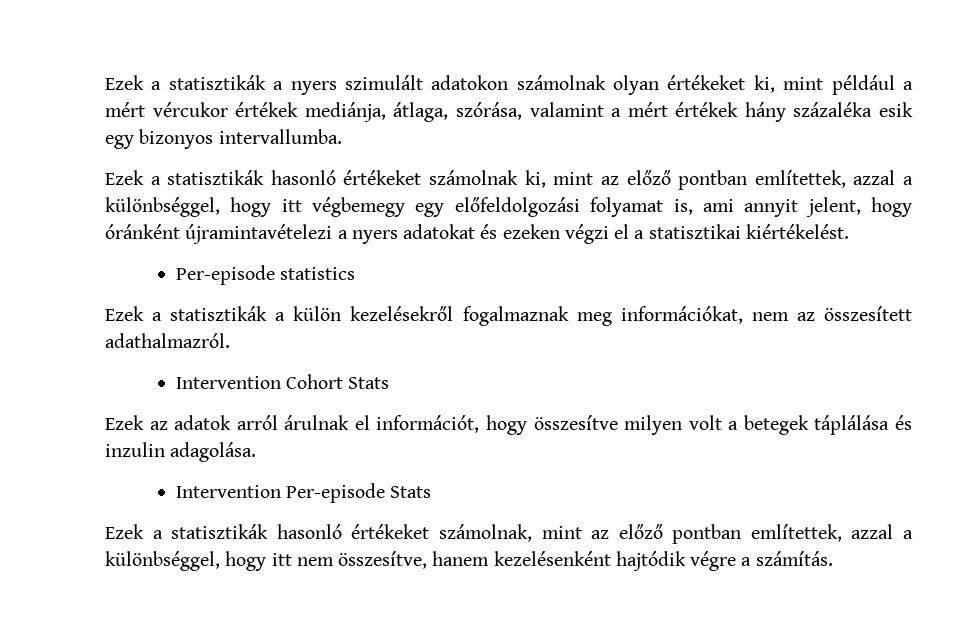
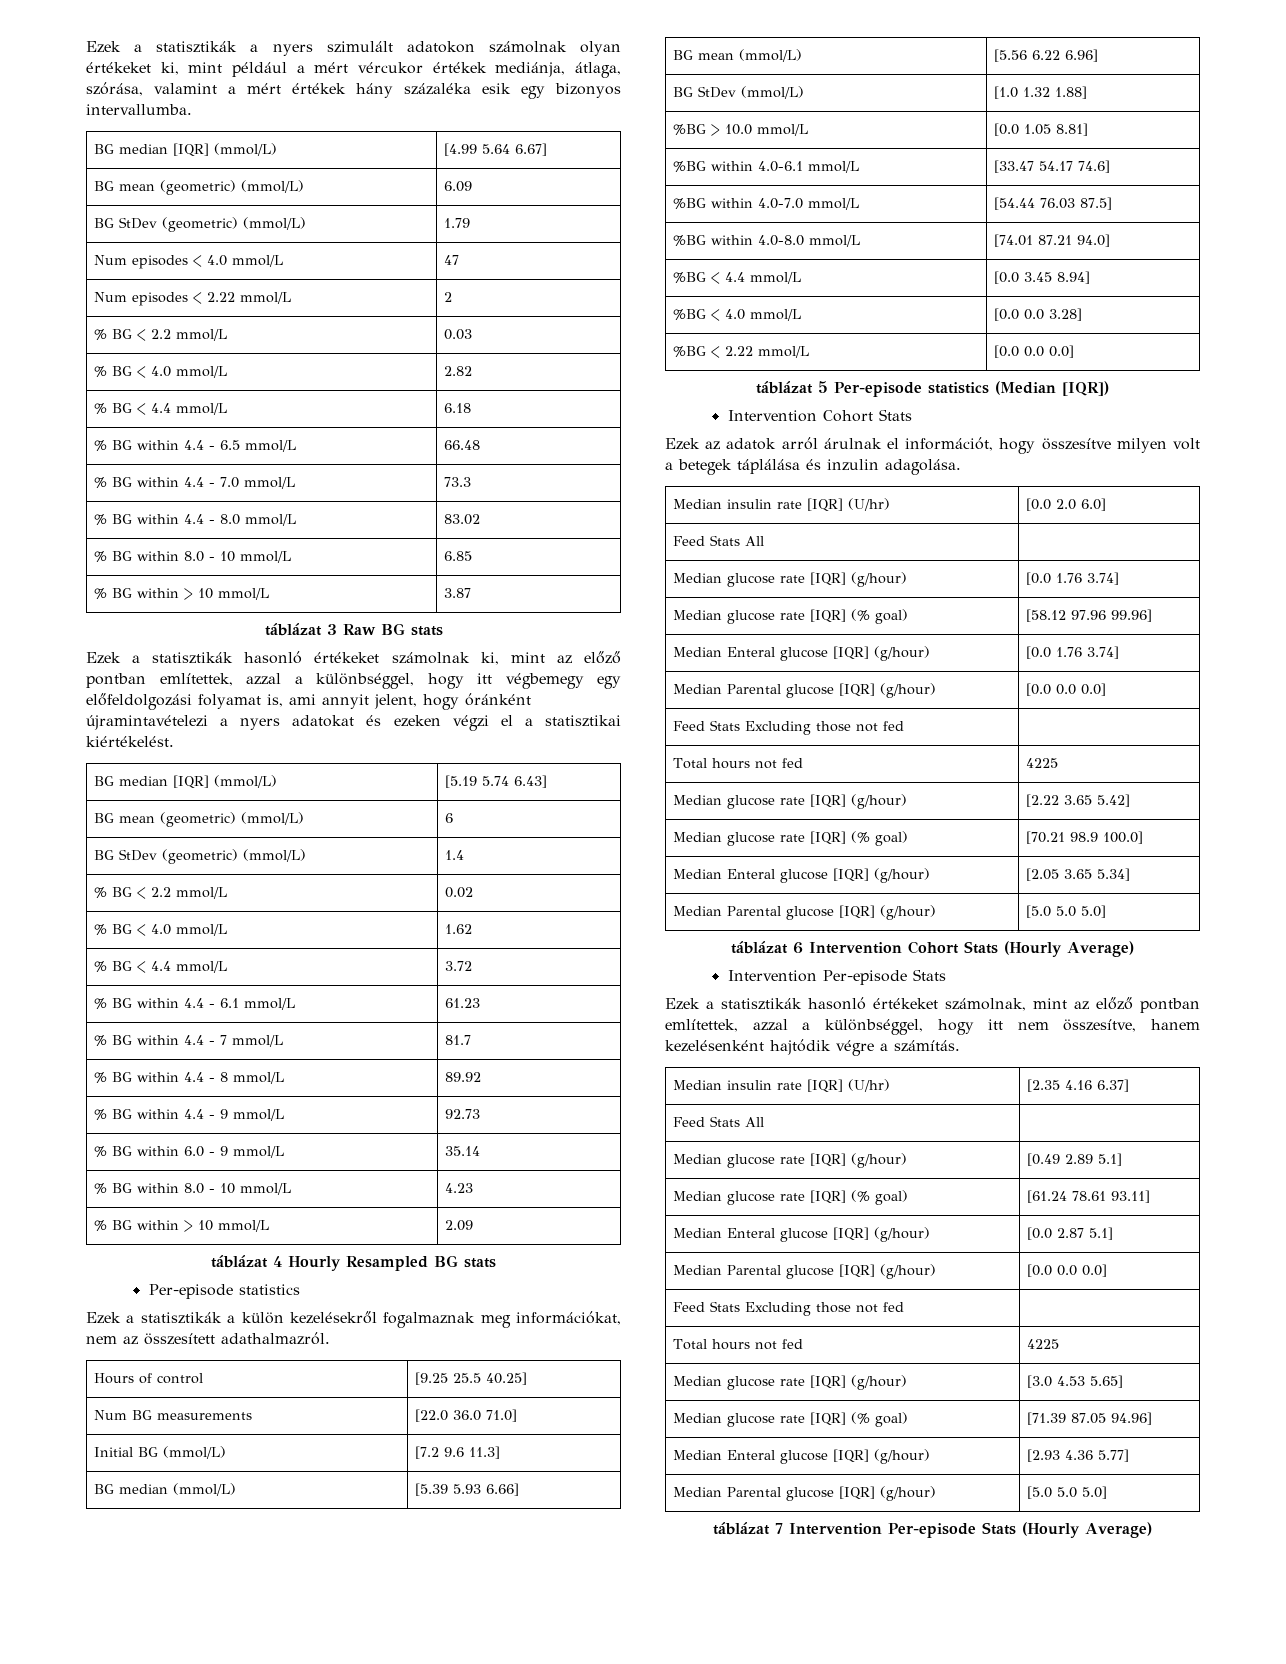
+ BG median [IQR] (mmol/L) | [4.99 5.64 6.67]
+ BG mean (geometric) (mmol/L) | 6.09
+ BG StDev (geometric) (mmol/L) | 1.79
+ Num episodes < 4.0 mmol/L | 47
+ Num episodes < 2.22 mmol/L | 2
+ % BG < 2.2 mmol/L | 0.03
+ % BG < 4.0 mmol/L | 2.82
+ % BG < 4.4 mmol/L | 6.18
+ % BG within 4.4 - 6.5 mmol/L | 66.48
+ % BG within 4.4 - 7.0 mmol/L | 73.3
+ % BG within 4.4 - 8.0 mmol/L | 83.02
+ % BG within 8.0 - 10 mmol/L | 6.85
+ % BG within > 10 mmol/L | 3.87
+ táblázat 3 Raw BG stats
+ BG median [IQR] (mmol/L) | [5.19 5.74 6.43]
+ BG mean (geometric) (mmol/L) | 6
+ BG StDev (geometric) (mmol/L) | 1.4
+ % BG < 2.2 mmol/L | 0.02
+ % BG < 4.0 mmol/L | 1.62
+ % BG < 4.4 mmol/L | 3.72
+ % BG within 4.4 - 6.1 mmol/L | 61.23
+ % BG within 4.4 - 7 mmol/L | 81.7
+ % BG within 4.4 - 8 mmol/L | 89.92
+ % BG within 4.4 - 9 mmol/L | 92.73
+ % BG within 6.0 - 9 mmol/L | 35.14
+ % BG within 8.0 - 10 mmol/L | 4.23
+ % BG within > 10 mmol/L | 2.09
+ táblázat 4 Hourly Resampled BG stats
+ Hours of control | [9.25 25.5 40.25]
+ Num BG measurements | [22.0 36.0 71.0]
+ Initial BG (mmol/L) | [7.2 9.6 11.3]
+ BG median (mmol/L) | [5.39 5.93 6.66]
+ BG mean (mmol/L) | [5.56 6.22 6.96]
+ BG StDev (mmol/L) | [1.0 1.32 1.88]
+ %BG > 10.0 mmol/L | [0.0 1.05 8.81]
+ %BG within 4.0-6.1 mmol/L | [33.47 54.17 74.6]
+ %BG within 4.0-7.0 mmol/L | [54.44 76.03 87.5]
+ %BG within 4.0-8.0 mmol/L | [74.01 87.21 94.0]
+ %BG < 4.4 mmol/L | [0.0 3.45 8.94]
+ %BG < 4.0 mmol/L | [0.0 0.0 3.28]
+ %BG < 2.22 mmol/L | [0.0 0.0 0.0]
+ táblázat 5 Per-episode statistics (Median [IQR])
+ Median insulin rate [IQR] (U/hr) | [0.0 2.0 6.0]
+ Feed Stats All |
+ Median glucose rate [IQR] (g/hour) | [0.0 1.76 3.74]
+ Median glucose rate [IQR] (% goal) | [58.12 97.96 99.96]
+ Median Enteral glucose [IQR] (g/hour) | [0.0 1.76 3.74]
+ Median Parental glucose [IQR] (g/hour) | [0.0 0.0 0.0]
+ Feed Stats Excluding those not fed |
+ Total hours not fed | 4225
+ Median glucose rate [IQR] (g/hour) | [2.22 3.65 5.42]
+ Median glucose rate [IQR] (% goal) | [70.21 98.9 100.0]
+ Median Enteral glucose [IQR] (g/hour) | [2.05 3.65 5.34]
+ Median Parental glucose [IQR] (g/hour) | [5.0 5.0 5.0]
+ táblázat 6 Intervention Cohort Stats (Hourly Average)
+ Median insulin rate [IQR] (U/hr) | [2.35 4.16 6.37]
+ Feed Stats All |
+ Median glucose rate [IQR] (g/hour) | [0.49 2.89 5.1]
+ Median glucose rate [IQR] (% goal) | [61.24 78.61 93.11]
+ Median Enteral glucose [IQR] (g/hour) | [0.0 2.87 5.1]
+ Median Parental glucose [IQR] (g/hour) | [0.0 0.0 0.0]
+ Feed Stats Excluding those not fed |
+ Total hours not fed | 4225
+ Median glucose rate [IQR] (g/hour) | [3.0 4.53 5.65]
+ Median glucose rate [IQR] (% goal) | [71.39 87.05 94.96]
+ Median Enteral glucose [IQR] (g/hour) | [2.93 4.36 5.77]
+ Median Parental glucose [IQR] (g/hour) | [5.0 5.0 5.0]
+ táblázat 7 Intervention Per-episode Stats (Hourly Average)

